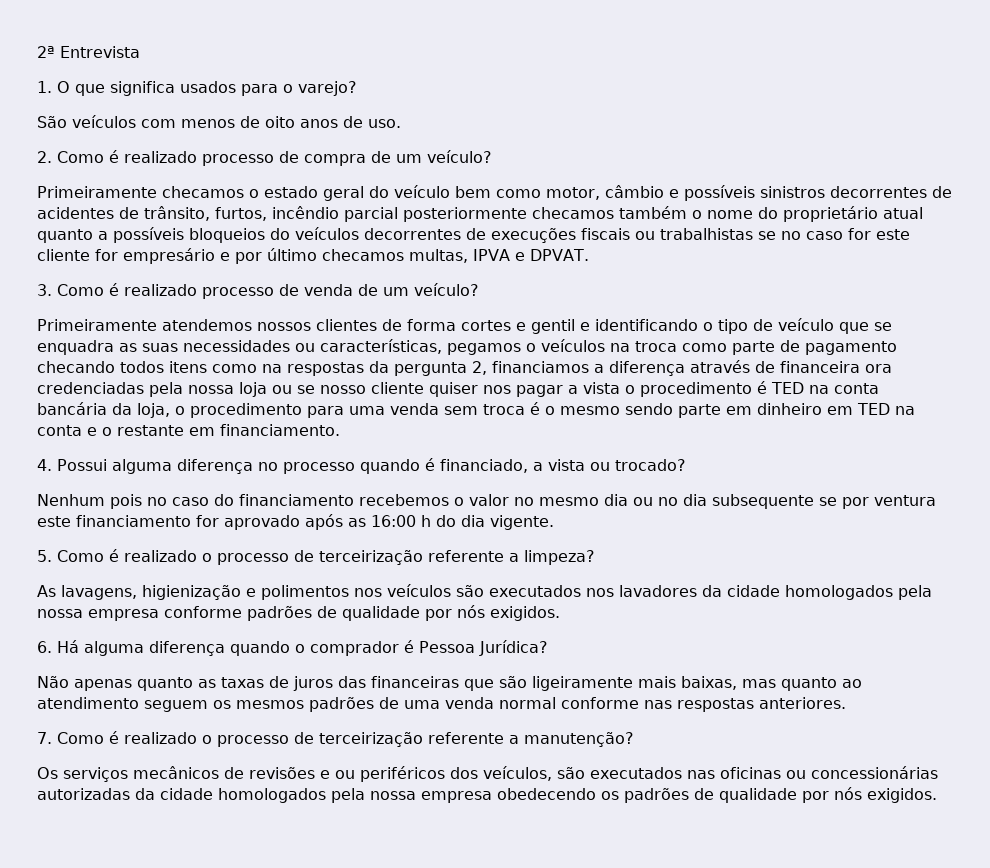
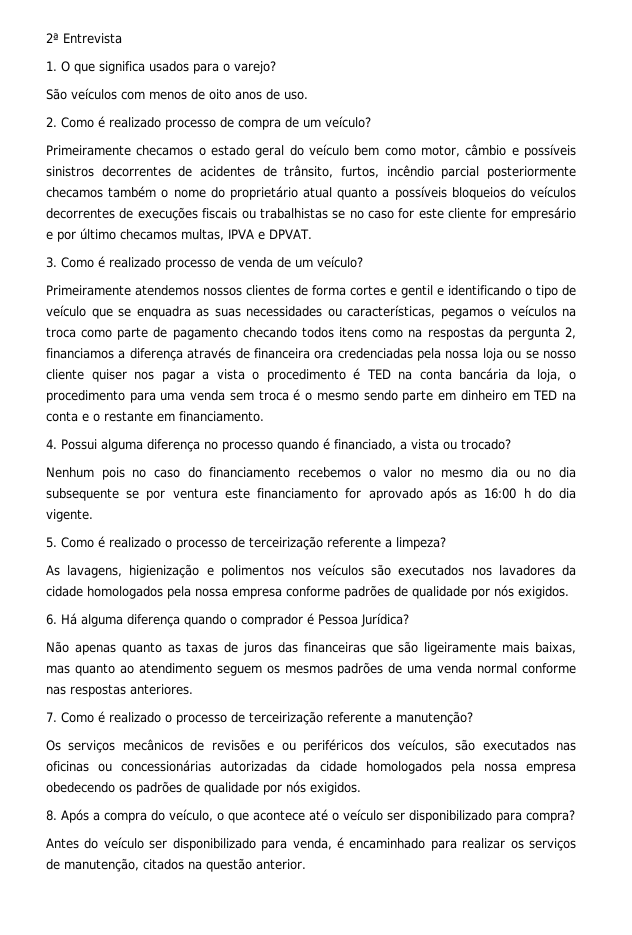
+ 8. Após a compra do veículo, o que acontece até o veículo ser disponibilizado para compra?
+ Antes do veículo ser disponibilizado para venda, é encaminhado para realizar os serviços de manutenção, citados na questão anterior.

